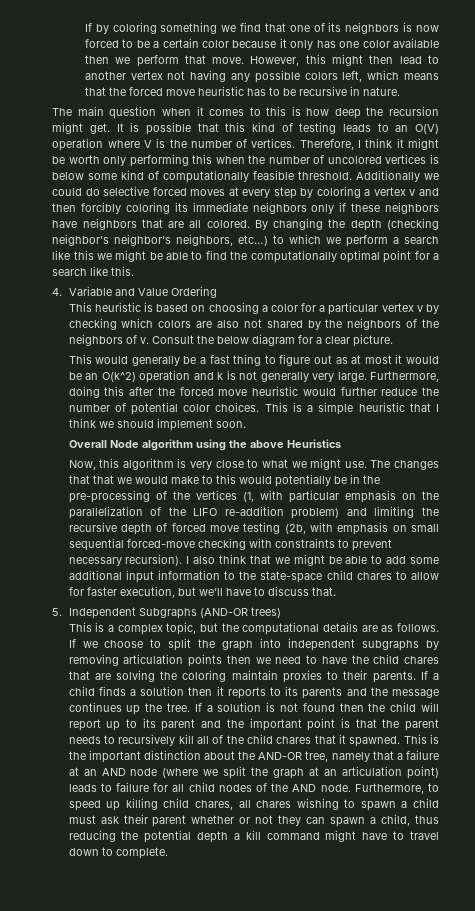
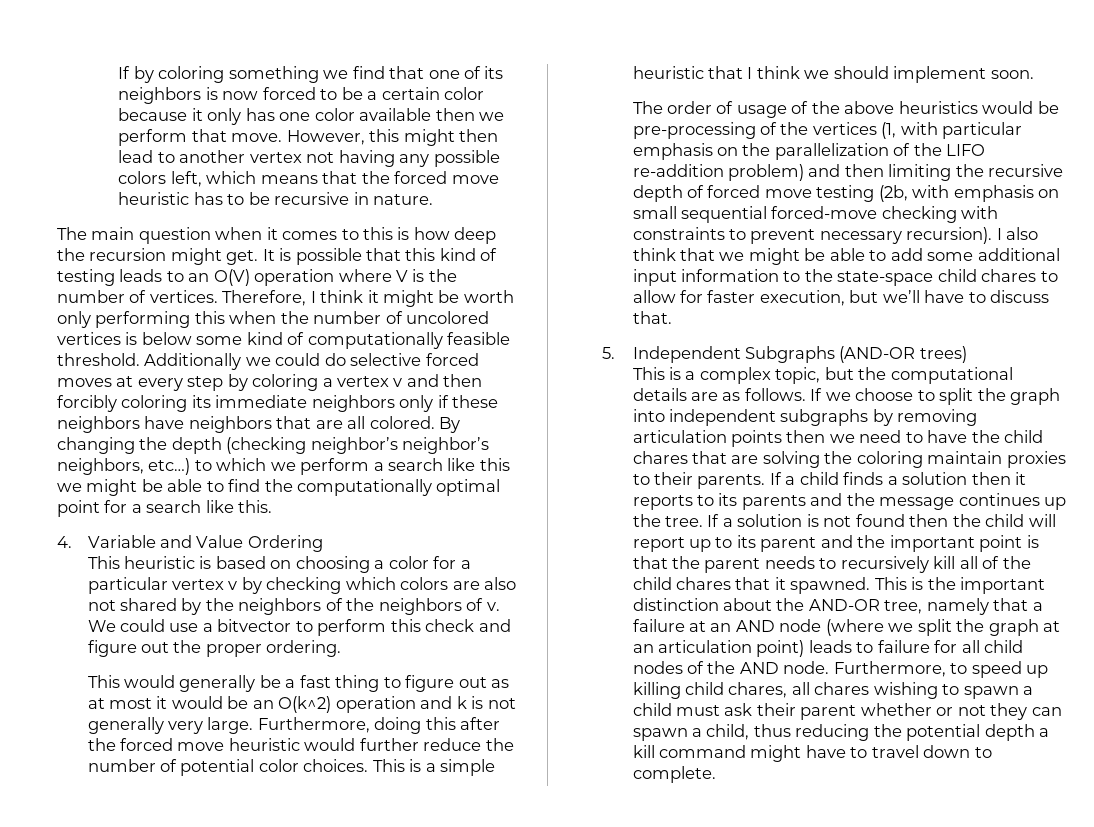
- Consult the below diagram for a clear picture.
+ We could use a bitvector to perform this check and figure out the proper ordering.
- Overall Node algorithm using the above Heuristics
- Now, this algorithm is very close to what we might use. The changes that that we would make to this would potentially be in the pre-processing of the vertices (1, with particular emphasis on the parallelization of the LIFO re-addition problem) and limiting the recursive depth of forced move testing (2b, with emphasis on small sequential forced-move checking with constraints to prevent necessary recursion).
+ The order of usage of the above heuristics would be pre-processing of the vertices (1, with particular emphasis on the parallelization of the LIFO re-addition problem) and then limiting the recursive depth of forced move testing (2b, with emphasis on small sequential forced-move checking with constraints to prevent necessary recursion).

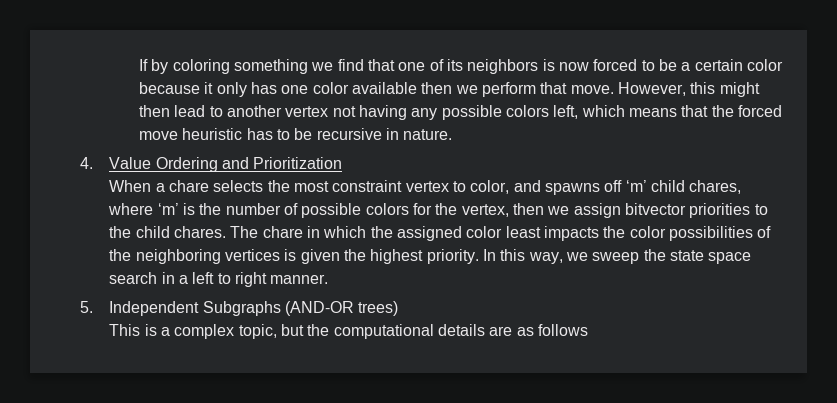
- The main question when it comes to this is how deep the recursion might get. It is possible that this kind of testing leads to an O(V) operation where V is the number of vertices. Therefore, I think it might be worth only performing this when the number of uncolored vertices is below some kind of computationally feasible threshold. Additionally we could do selective forced moves at every step by coloring a vertex v and then forcibly coloring its immediate neighbors only if these neighbors have neighbors that are all colored. By changing the depth (checking neighbor’s neighbor’s neighbors, etc…) to which we perform a search like this we might be able to find the computationally optimal point for a search like this.
- 4. Variable and Value Ordering
- This heuristic is based on choosing a color for a particular vertex v by checking which colors are also not shared by the neighbors of the neighbors of v. We could use a bitvector to perform this check and figure out the proper ordering.
- This would generally be a fast thing to figure out as at most it would be an O(k^2) operation and k is not generally very large. Furthermore, doing this after the forced move heuristic would further reduce the number of potential color choices. This is a simple heuristic that I think we should implement soon.
- The order of usage of the above heuristics would be pre-processing of the vertices (1, with particular emphasis on the parallelization of the LIFO re-addition problem) and then limiting the recursive depth of forced move testing (2b, with emphasis on small sequential forced-move checking with constraints to prevent necessary recursion). I also think that we might be able to add some additional input information to the state-space child chares to allow for faster execution, but we’ll have to discuss that.
+ 4. Value Ordering and Prioritization
+ When a chare selects the most constraint vertex to color, and spawns off ‘m’ child chares, where ‘m’ is the number of possible colors for the vertex, then we assign bitvector priorities to the child chares. The chare in which the assigned color least impacts the color possibilities of the neighboring vertices is given the highest priority. In this way, we sweep the state space search in a left to right manner.
- This is a complex topic, but the computational details are as follows. If we choose to split the graph into independent subgraphs by removing articulation points then we need to have the child chares that are solving the coloring maintain proxies to their parents. If a child finds a solution then it reports to its parents and the message continues up the tree. If a solution is not found then the child will report up to its parent and the important point is that the parent needs to recursively kill all of the child chares that it spawned. This is the important distinction about the AND-OR tree, namely that a failure at an AND node (where we split the graph at an articulation point) leads to failure for all child nodes of the AND node. Furthermore, to speed up killing child chares, all chares wishing to spawn a child must ask their parent whether or not they can spawn a child, thus reducing the potential depth a kill command might have to travel down to complete.
+ This is a complex topic, but the computational details are as follows

